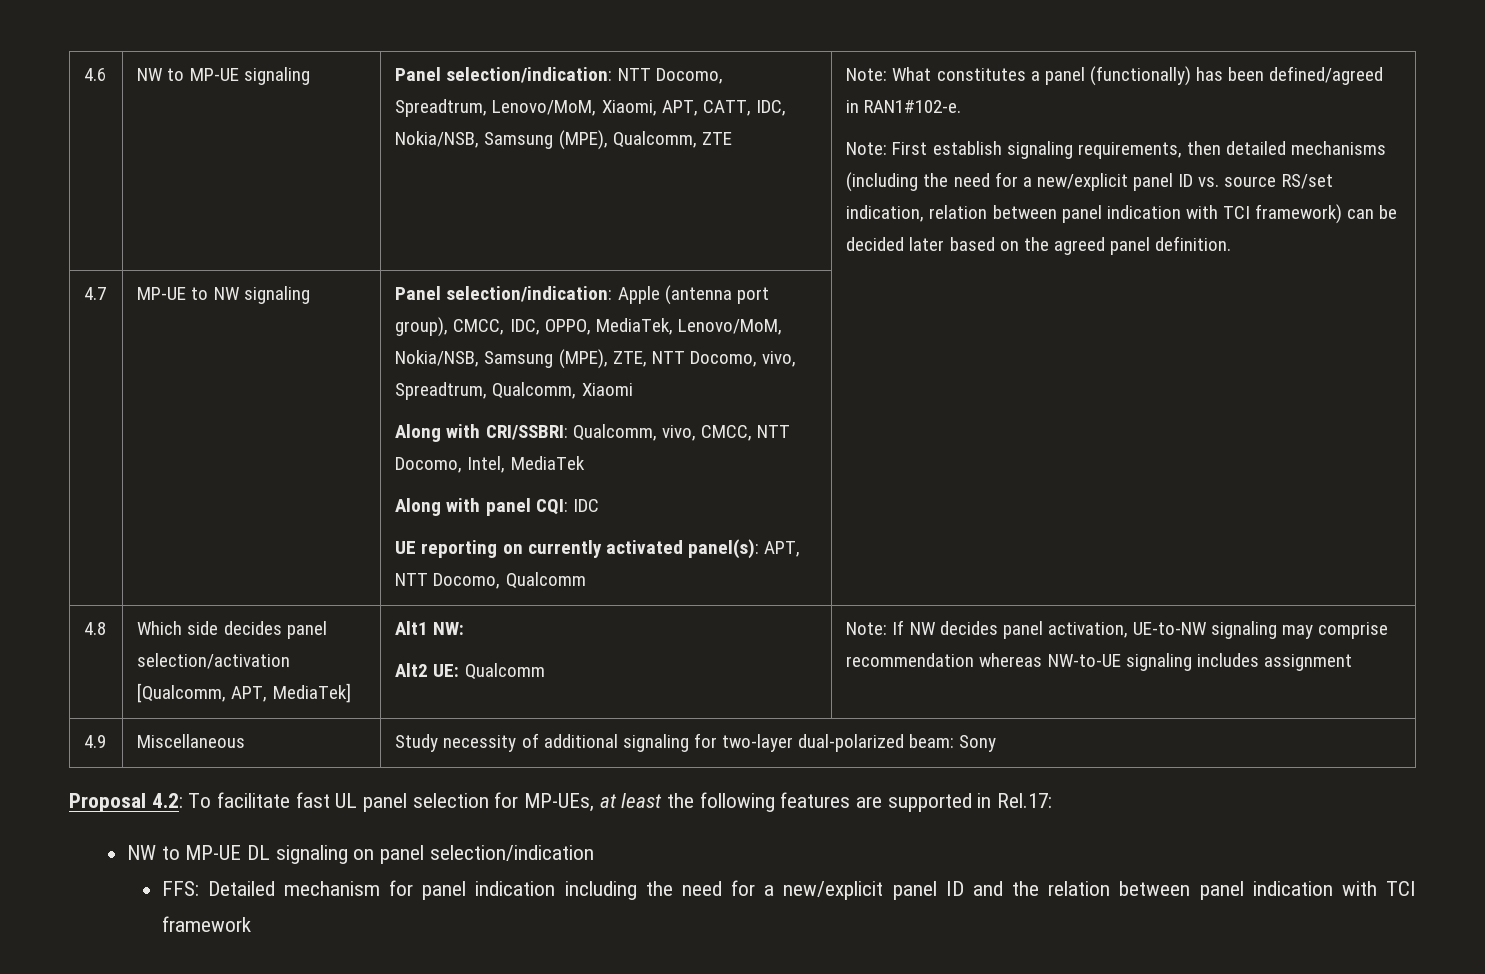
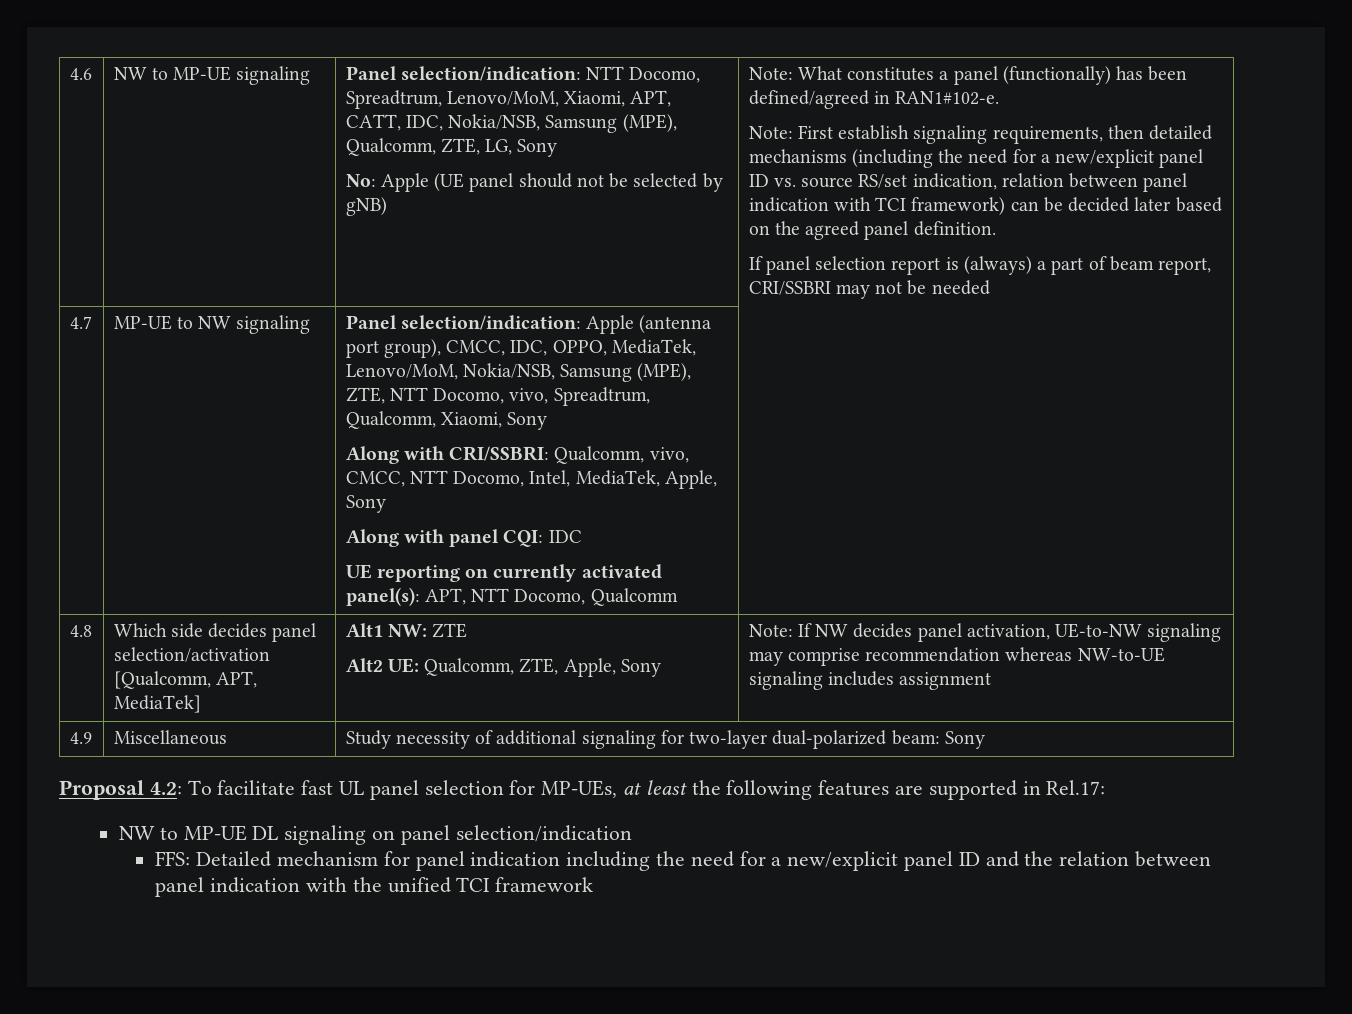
- Panel selection/indication: NTT Docomo, Spreadtrum, Lenovo/MoM, Xiaomi, APT, CATT, IDC, Nokia/NSB, Samsung (MPE), Qualcomm, ZTE
+ Panel selection/indication: NTT Docomo, Spreadtrum, Lenovo/MoM, Xiaomi, APT, CATT, IDC, Nokia/NSB, Samsung (MPE), Qualcomm, ZTE, LG, Sony
+ No: Apple (UE panel should not be selected by gNB)
+ If panel selection report is (always) a part of beam report, CRI/SSBRI may not be needed
- Panel selection/indication: Apple (antenna port group), CMCC, IDC, OPPO, MediaTek, Lenovo/MoM, Nokia/NSB, Samsung (MPE), ZTE, NTT Docomo, vivo, Spreadtrum, Qualcomm, Xiaomi
+ Panel selection/indication: Apple (antenna port group), CMCC, IDC, OPPO, MediaTek, Lenovo/MoM, Nokia/NSB, Samsung (MPE), ZTE, NTT Docomo, vivo, Spreadtrum, Qualcomm, Xiaomi, Sony
- Along with CRI/SSBRI: Qualcomm, vivo, CMCC, NTT Docomo, Intel, MediaTek
+ Along with CRI/SSBRI: Qualcomm, vivo, CMCC, NTT Docomo, Intel, MediaTek, Apple, Sony
- 4.8 | Which side decides panel selection/activation [Qualcomm, APT, MediaTek] | Alt1 NW:
- Alt2 UE: Qualcomm | Note: If NW decides panel activation, UE-to-NW signaling may comprise recommendation whereas NW-to-UE signaling includes assignment
+ 4.8 | Which side decides panel selection/activation [Qualcomm, APT, MediaTek] | Alt1 NW: ZTE
+ Alt2 UE: Qualcomm, ZTE, Apple, Sony | Note: If NW decides panel activation, UE-to-NW signaling may comprise recommendation whereas NW-to-UE signaling includes assignment
- FFS: Detailed mechanism for panel indication including the need for a new/explicit panel ID and the relation between panel indication with TCI framework
+ FFS: Detailed mechanism for panel indication including the need for a new/explicit panel ID and the relation between panel indication with the unified TCI framework

